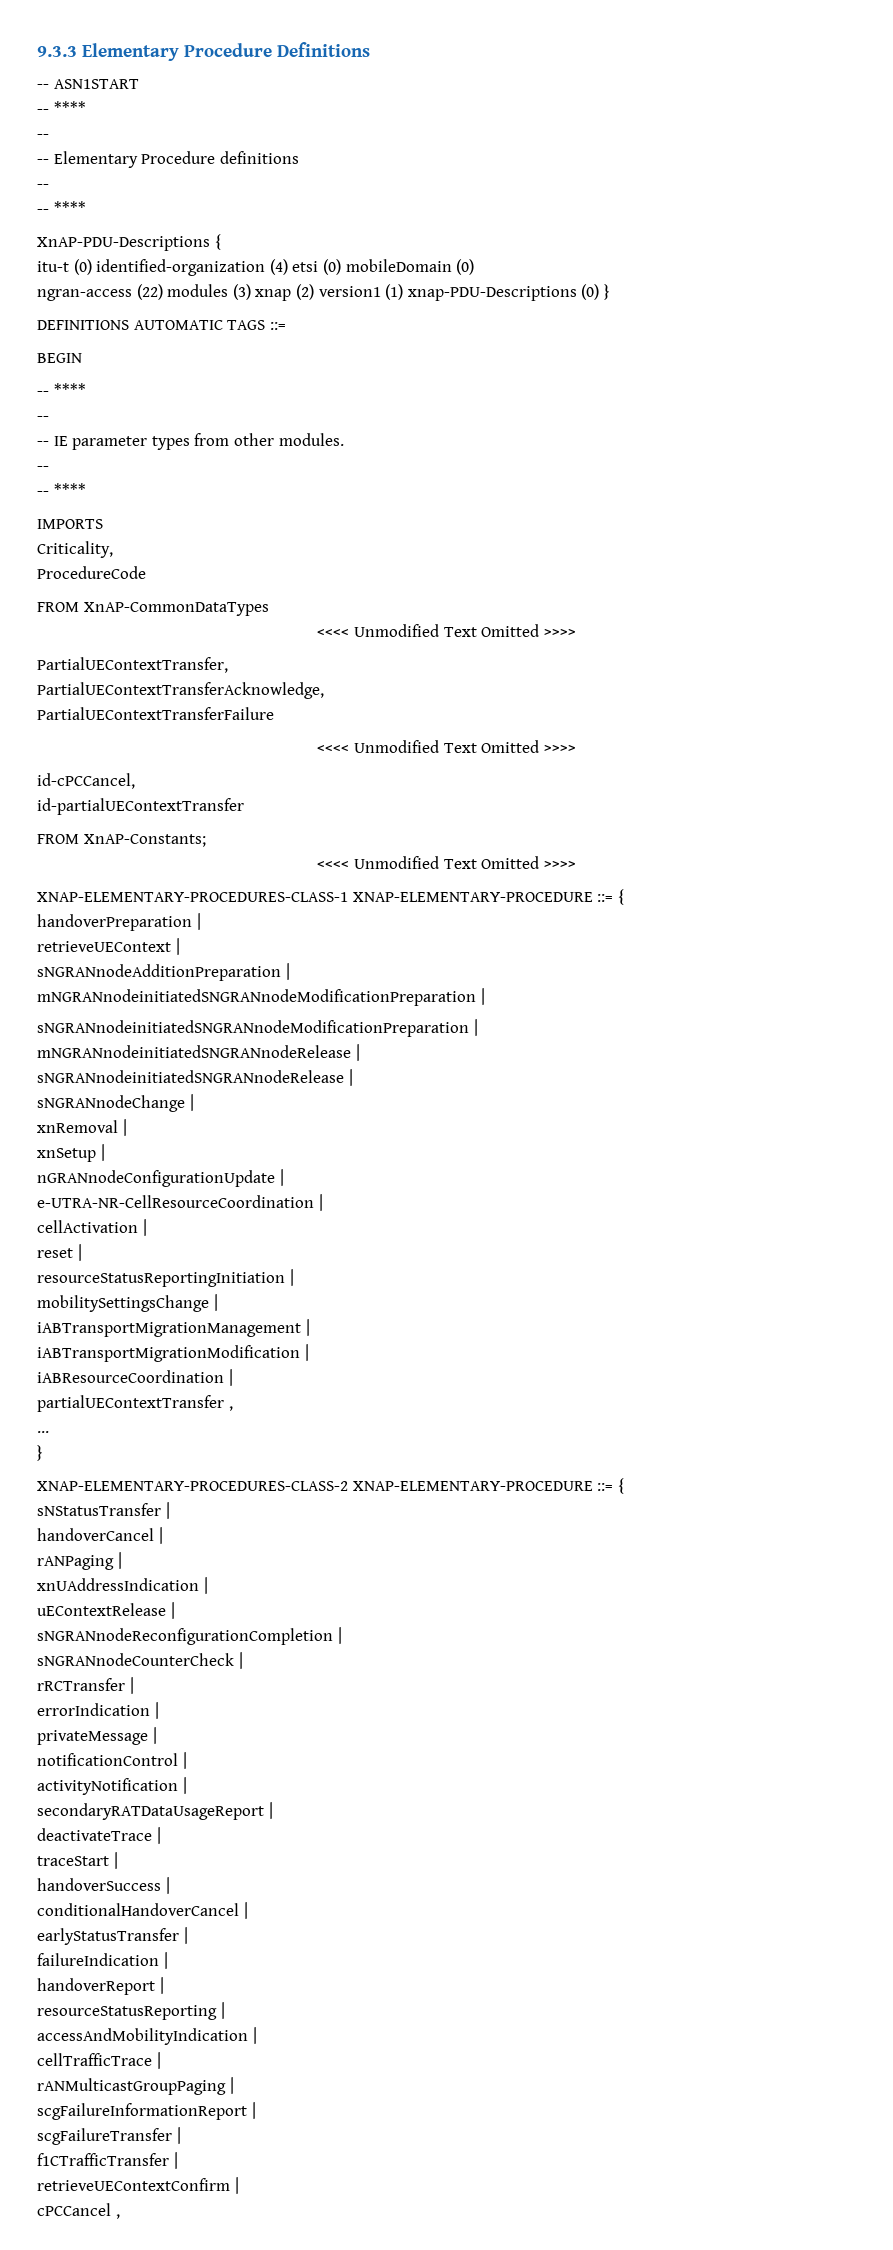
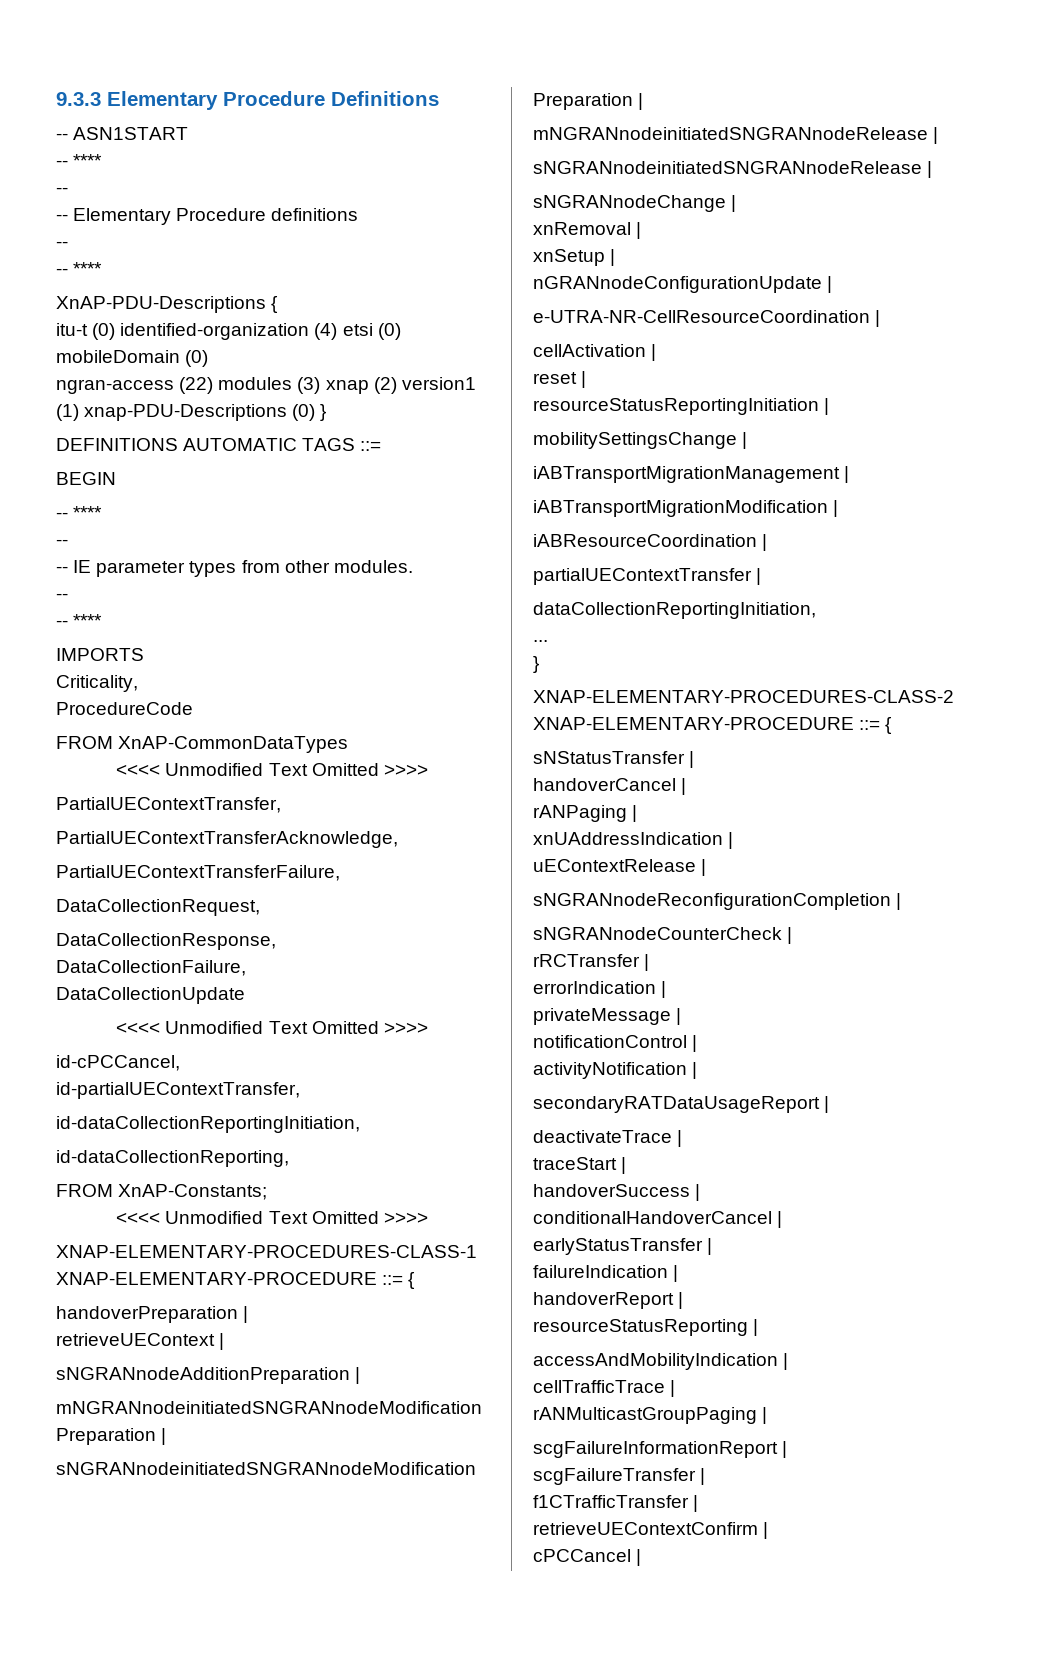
- PartialUEContextTransferFailure
+ PartialUEContextTransferFailure,
+ DataCollectionRequest,
+ DataCollectionResponse,
+ DataCollectionFailure,
+ DataCollectionUpdate
- id-partialUEContextTransfer
+ id-partialUEContextTransfer,
+ id-dataCollectionReportingInitiation,
+ id-dataCollectionReporting,
- partialUEContextTransfer ,
+ partialUEContextTransfer |
+ dataCollectionReportingInitiation,
- cPCCancel ,
+ cPCCancel |

